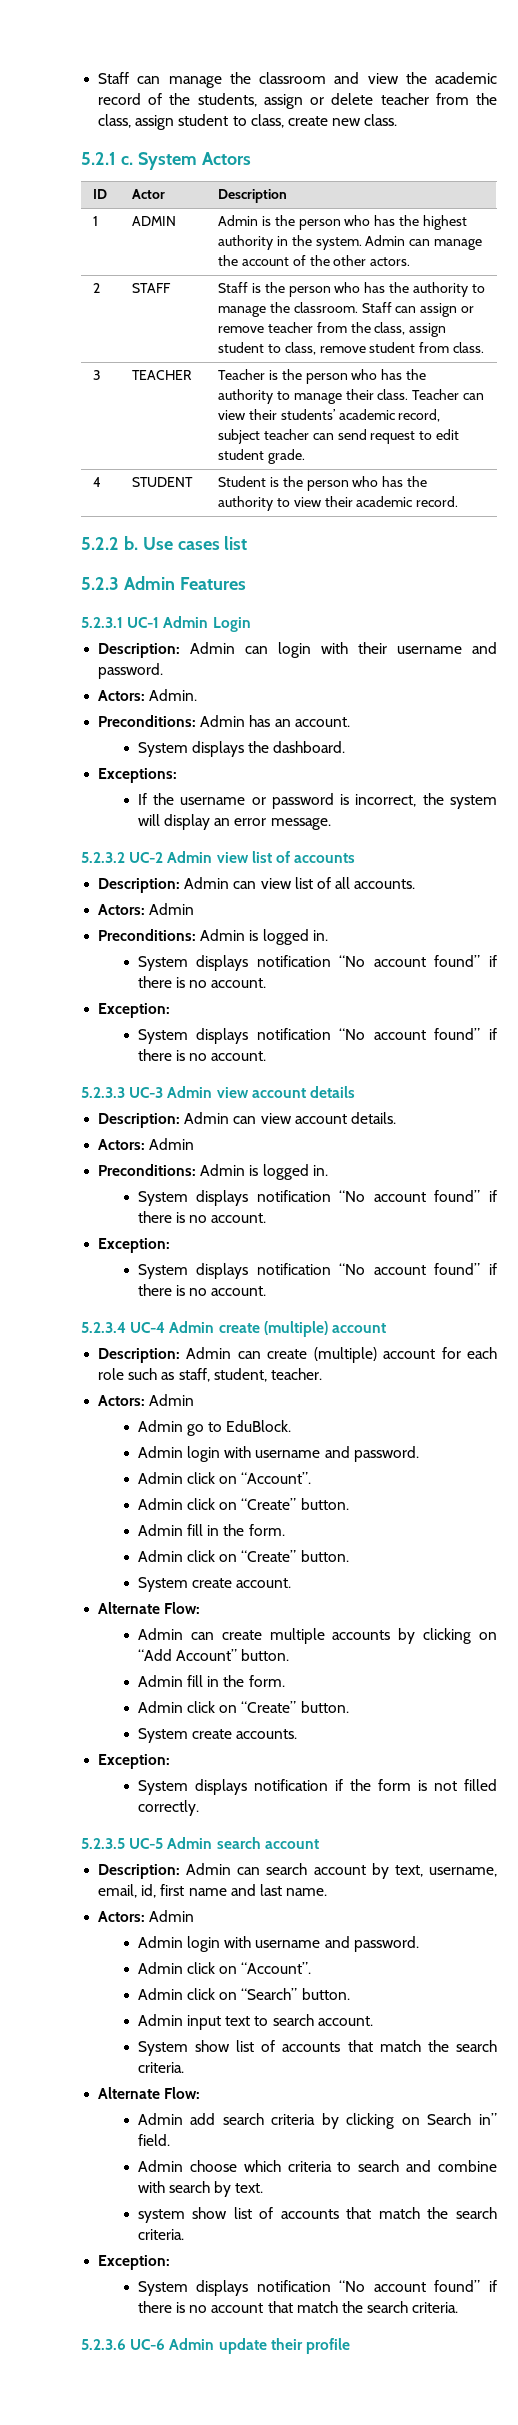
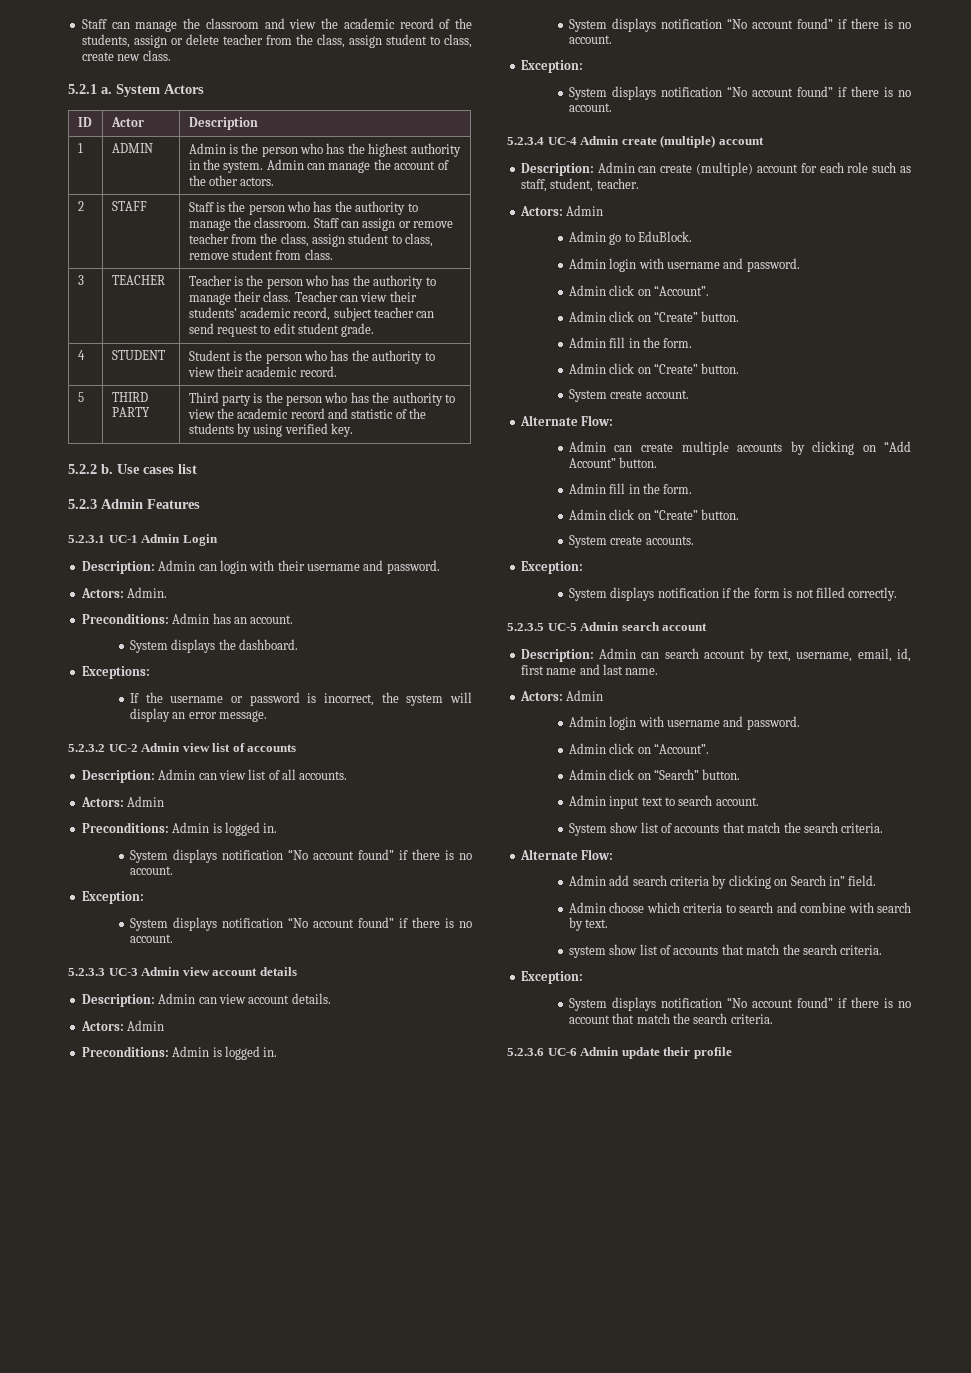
- 5.2.1 c.
+ 5.2.1 a.
+ 5 | THIRD PARTY | Third party is the person who has the authority to view the academic record and statistic of the students by using verified key.

